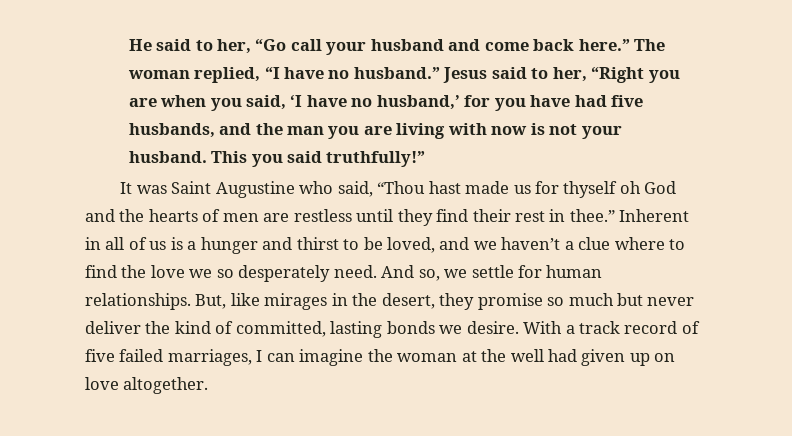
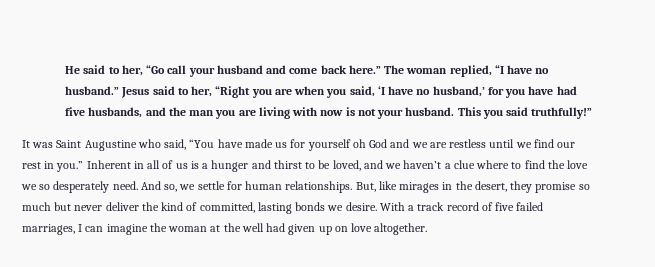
- It was Saint Augustine who said, “Thou hast made us for thyself oh God and the hearts of men are restless until they find their rest in thee.”
+ It was Saint Augustine who said, “You have made us for yourself oh God and we are restless until we find our rest in you.”

